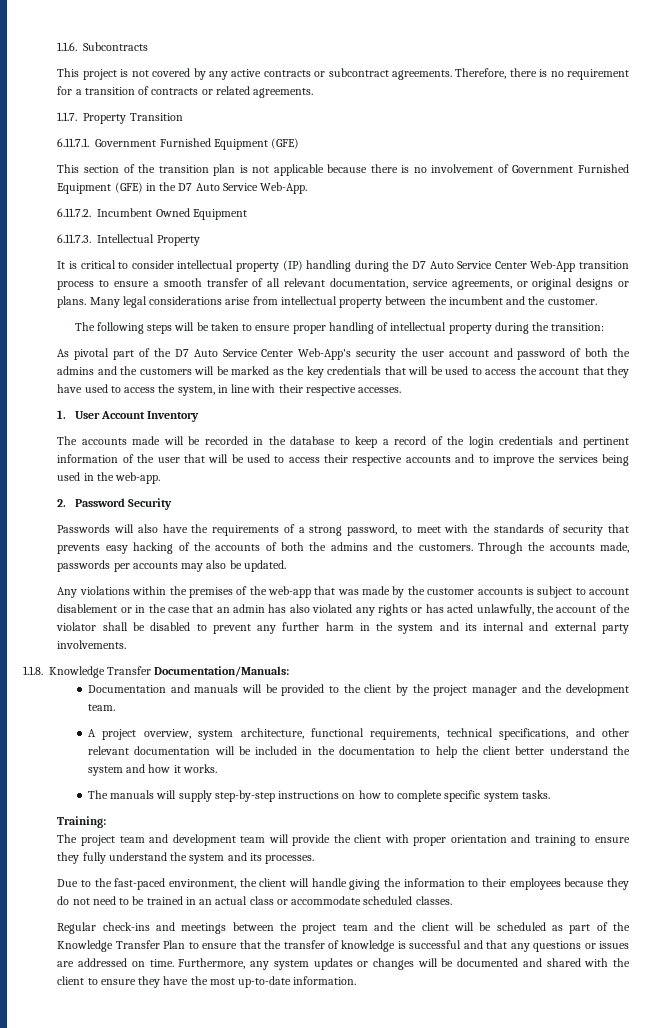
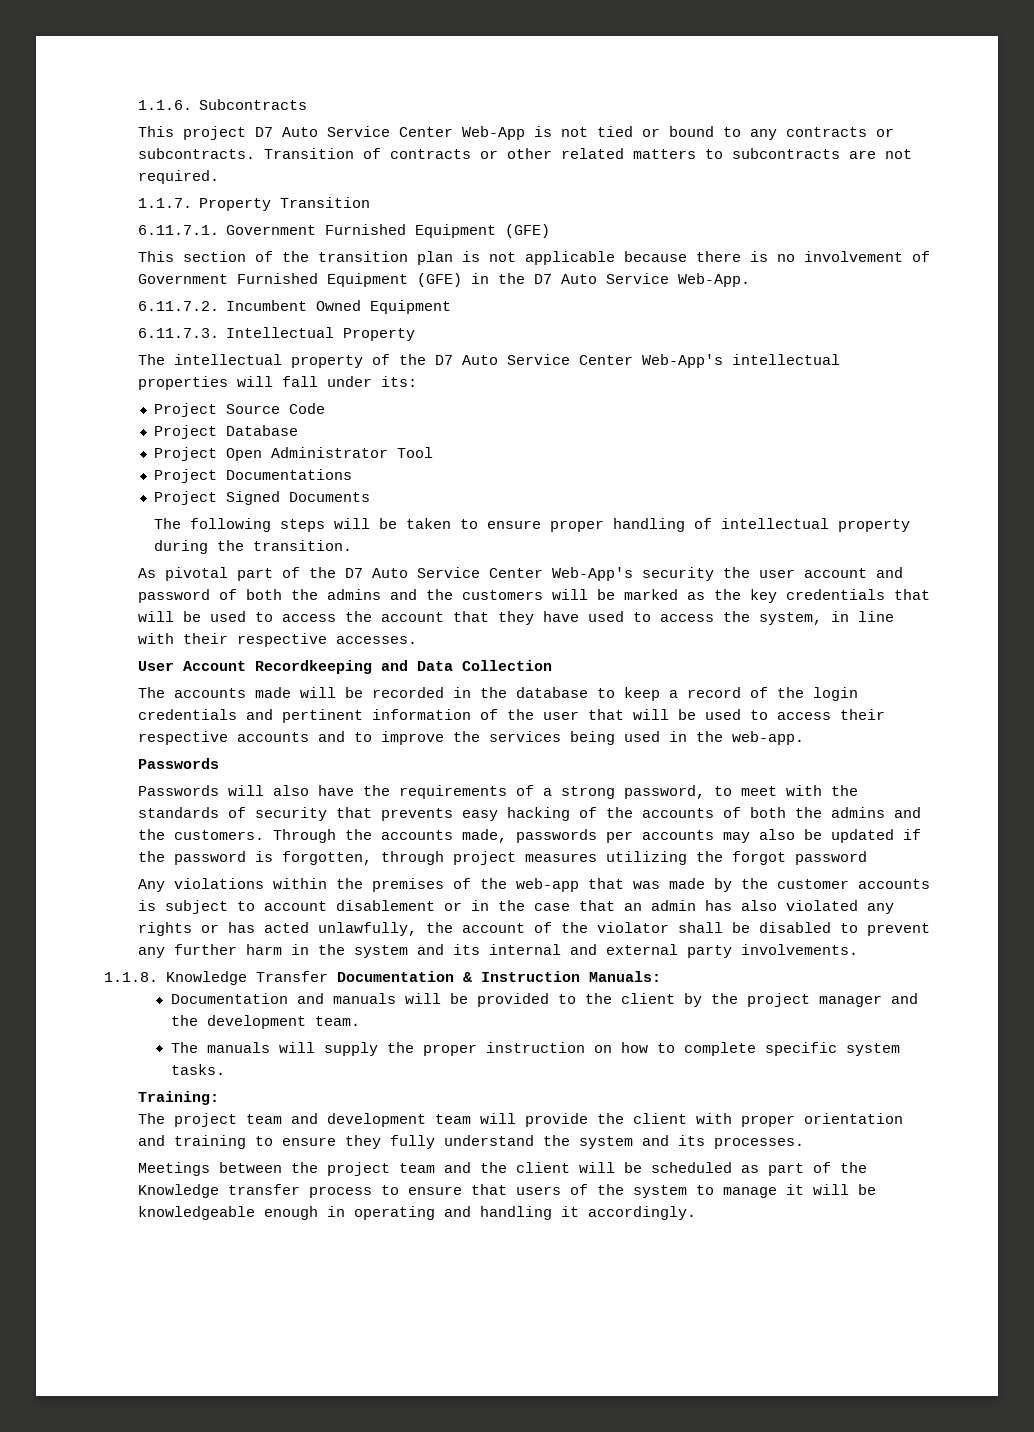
- This project is not covered by any active contracts or subcontract agreements. Therefore, there is no requirement for a transition of contracts or related agreements.
+ This project D7 Auto Service Center Web-App is not tied or bound to any contracts or subcontracts. Transition of contracts or other related matters to subcontracts are not required.
- It is critical to consider intellectual property (IP) handling during the D7 Auto Service Center Web-App transition process to ensure a smooth transfer of all relevant documentation, service agreements, or original designs or plans. Many legal considerations arise from intellectual property between the incumbent and the customer.
+ The intellectual property of the D7 Auto Service Center Web-App's intellectual properties will fall under its:
+ Project Source Code
+ Project Database
+ Project Open Administrator Tool
+ Project Documentations
+ Project Signed Documents
- The following steps will be taken to ensure proper handling of intellectual property during the transition:
+ The following steps will be taken to ensure proper handling of intellectual property during the transition.
- 1. User Account Inventory
+ User Account Recordkeeping and Data Collection
  The accounts made will be recorded in the database to keep a record of the login credentials and pertinent information of the user that will be used to access their respective accounts and to improve the services being used in the web-app.
- 2. Password Security
+ Passwords
- Through the accounts made, passwords per accounts may also be updated.
+ Through the accounts made, passwords per accounts may also be updated if the password is forgotten, through project measures utilizing the forgot password
- 1.1.8. Knowledge Transfer Documentation/Manuals:
+ 1.1.8. Knowledge Transfer Documentation & Instruction Manuals:
- A project overview, system architecture, functional requirements, technical specifications, and other relevant documentation will be included in the documentation to help the client better understand the system and how it works.
- The manuals will supply step-by-step instructions on how to complete specific system tasks.
+ The manuals will supply the proper instruction on how to complete specific system tasks.
- Due to the fast-paced environment, the client will handle giving the information to their employees because they do not need to be trained in an actual class or accommodate scheduled classes.
- Regular check-ins and meetings between the project team and the client will be scheduled as part of the Knowledge Transfer Plan to ensure that the transfer of knowledge is successful and that any questions or issues are addressed on time. Furthermore, any system updates or changes will be documented and shared with the client to ensure they have the most up-to-date information.
+ Meetings between the project team and the client will be scheduled as part of the Knowledge transfer process to ensure that users of the system to manage it will be knowledgeable enough in operating and handling it accordingly.

